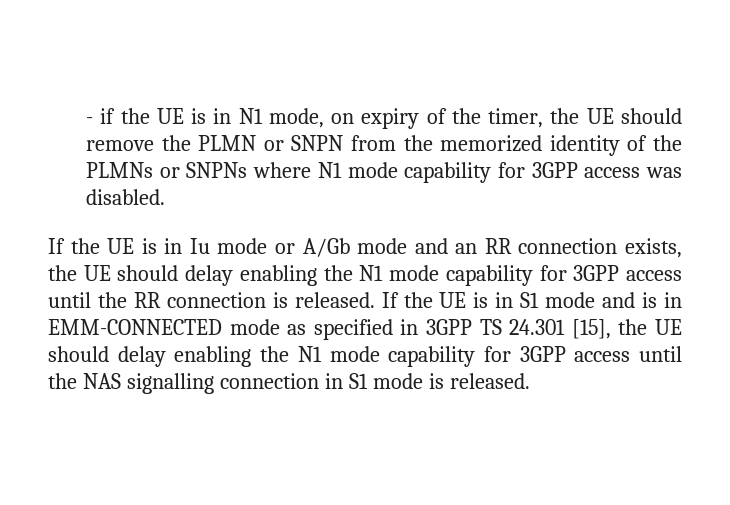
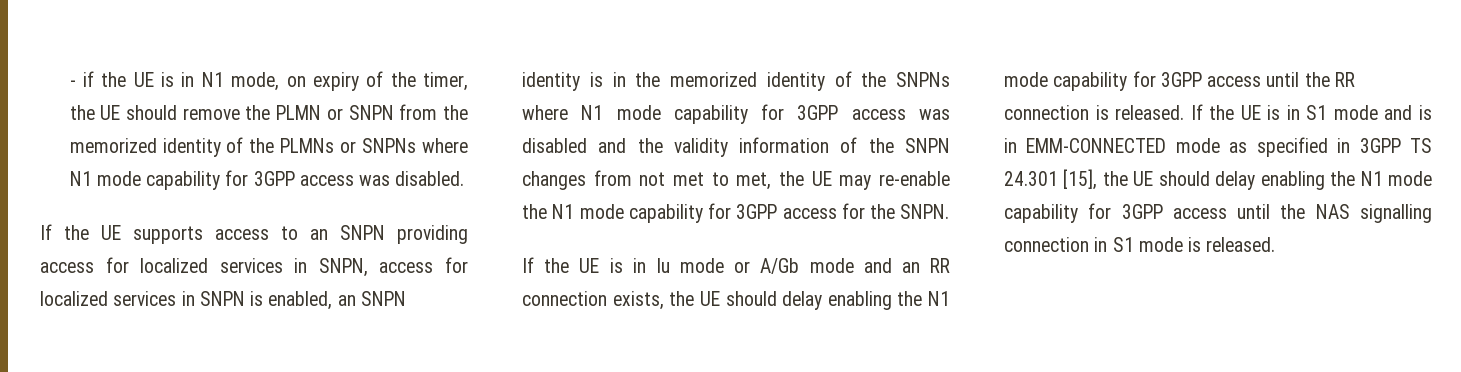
+ If the UE supports access to an SNPN providing access for localized services in SNPN, access for localized services in SNPN is enabled, an SNPN identity is in the memorized identity of the SNPNs where N1 mode capability for 3GPP access was disabled and the validity information of the SNPN changes from not met to met, the UE may re-enable the N1 mode capability for 3GPP access for the SNPN.

